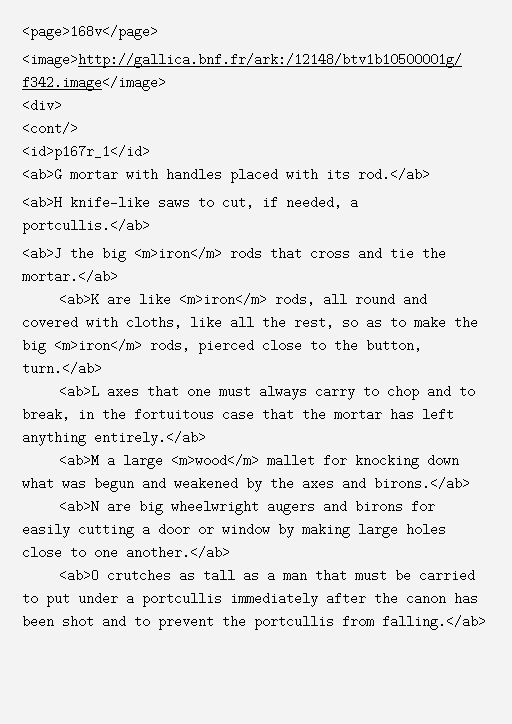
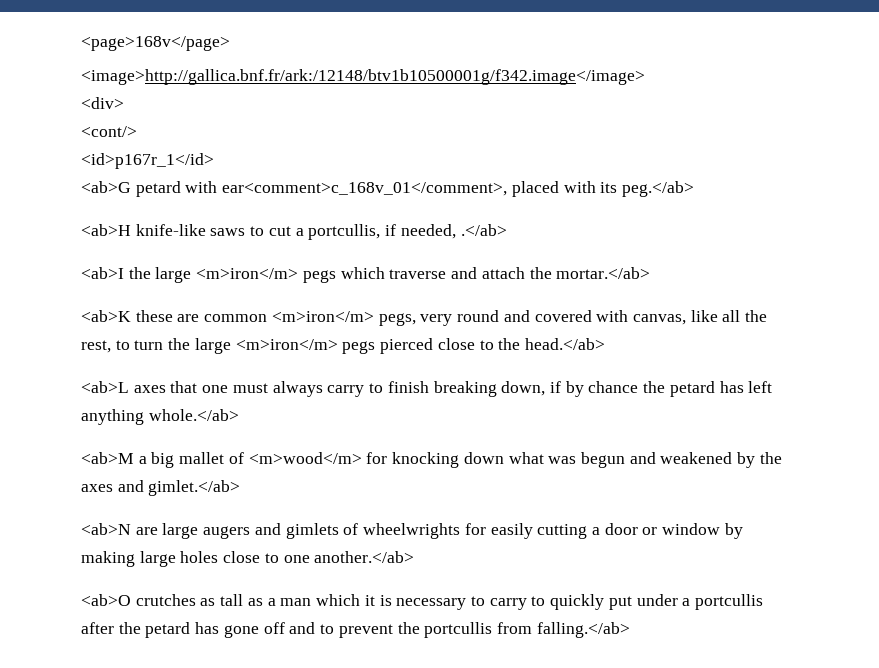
- <ab>G mortar with handles placed with its rod.</ab>
+ <ab>G petard with ear<comment>c_168v_01</comment>, placed with its peg.</ab>
- <ab>H knife-like saws to cut, if needed, a portcullis.</ab>
- <ab>J the big <m>iron</m> rods that cross and tie the mortar.</ab>
- <ab>K are like <m>iron</m> rods, all round and covered with cloths, like all the rest, so as to make the big <m>iron</m> rods, pierced close to the button, turn.</ab>
+ <ab>H knife-like saws to cut a portcullis, if needed, .</ab>
+ <ab>I the large <m>iron</m> pegs which traverse and attach the mortar.</ab>
+ <ab>K these are common <m>iron</m> pegs, very round and covered with canvas, like all the rest, to turn the large <m>iron</m> pegs pierced close to the head.</ab>
- <ab>L axes that one must always carry to chop and to break, in the fortuitous case that the mortar has left anything entirely.</ab>
+ <ab>L axes that one must always carry to finish breaking down, if by chance the petard has left anything whole.</ab>
- <ab>M a large <m>wood</m> mallet for knocking down what was begun and weakened by the axes and birons.</ab>
+ <ab>M a big mallet of <m>wood</m> for knocking down what was begun and weakened by the axes and gimlet.</ab>
- <ab>N are big wheelwright augers and birons for easily cutting a door or window by making large holes close to one another.</ab>
+ <ab>N are large augers and gimlets of wheelwrights for easily cutting a door or window by making large holes close to one another.</ab>
- <ab>O crutches as tall as a man that must be carried to put under a portcullis immediately after the canon has been shot and to prevent the portcullis from falling.</ab>
+ <ab>O crutches as tall as a man which it is necessary to carry to quickly put under a portcullis after the petard has gone off and to prevent the portcullis from falling.</ab>

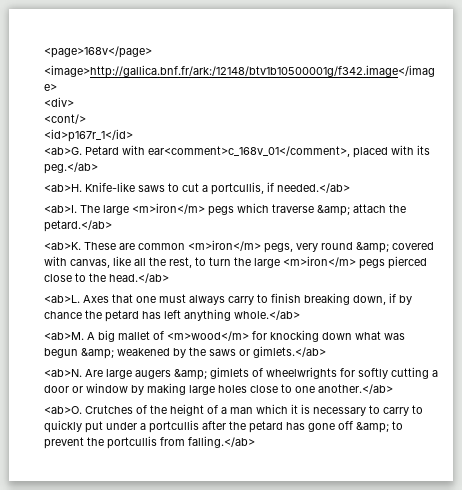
- <ab>G petard with ear<comment>c_168v_01</comment>, placed with its peg.</ab>
+ <ab>G. Petard with ear<comment>c_168v_01</comment>, placed with its peg.</ab>
- <ab>H knife-like saws to cut a portcullis, if needed, .</ab>
- <ab>I the large <m>iron</m> pegs which traverse and attach the mortar.</ab>
- <ab>K these are common <m>iron</m> pegs, very round and covered with canvas, like all the rest, to turn the large <m>iron</m> pegs pierced close to the head.</ab>
+ <ab>H. Knife-like saws to cut a portcullis, if needed.</ab>
+ <ab>I. The large <m>iron</m> pegs which traverse &amp; attach the petard.</ab>
+ <ab>K. These are common <m>iron</m> pegs, very round &amp; covered with canvas, like all the rest, to turn the large <m>iron</m> pegs pierced close to the head.</ab>
- <ab>L axes that one must always carry to finish breaking down, if by chance the petard has left anything whole.</ab>
+ <ab>L. Axes that one must always carry to finish breaking down, if by chance the petard has left anything whole.</ab>
- <ab>M a big mallet of <m>wood</m> for knocking down what was begun and weakened by the axes and gimlet.</ab>
- <ab>N are large augers and gimlets of wheelwrights for easily cutting a door or window by making large holes close to one another.</ab>
+ <ab>M. A big mallet of <m>wood</m> for knocking down what was begun &amp; weakened by the saws or gimlets.</ab>
+ <ab>N. Are large augers &amp; gimlets of wheelwrights for softly cutting a door or window by making large holes close to one another.</ab>
- <ab>O crutches as tall as a man which it is necessary to carry to quickly put under a portcullis after the petard has gone off and to prevent the portcullis from falling.</ab>
+ <ab>O. Crutches of the height of a man which it is necessary to carry to quickly put under a portcullis after the petard has gone off &amp; to prevent the portcullis from falling.</ab>

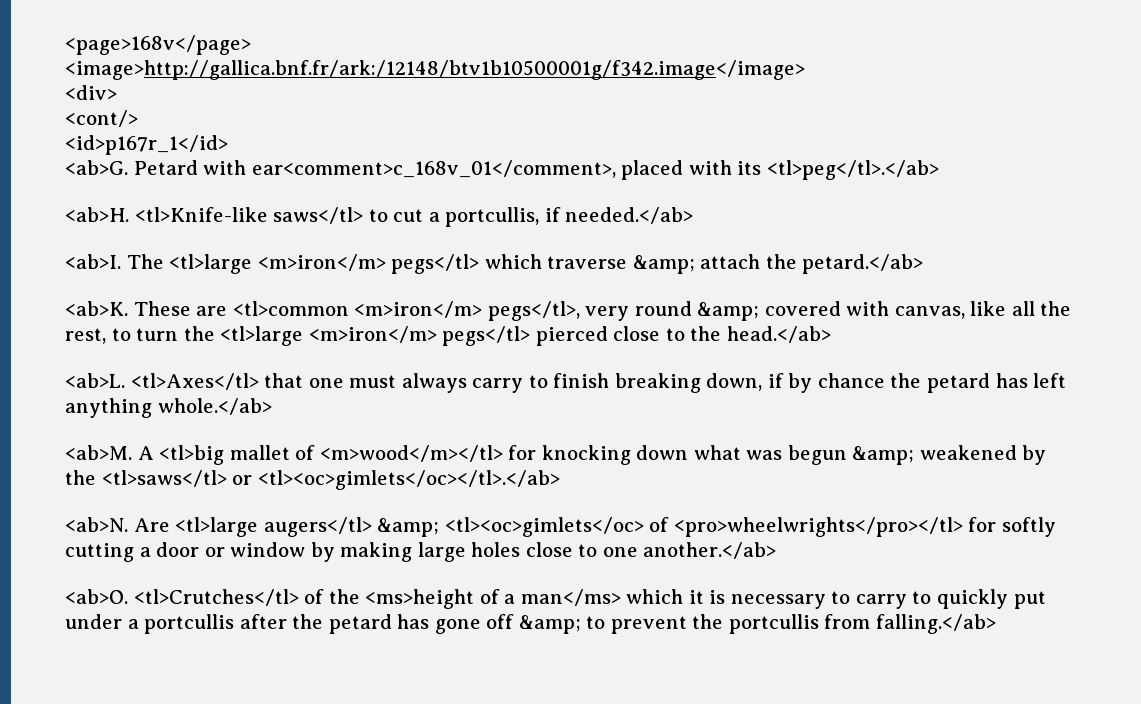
- Petard with ear<comment>c_168v_01</comment>, placed with its peg.</ab>
+ Petard with ear<comment>c_168v_01</comment>, placed with its <tl>peg</tl>.</ab>
- Knife-like saws to cut a portcullis, if needed.</ab>
+ <tl>Knife-like saws</tl> to cut a portcullis, if needed.</ab>
- The large <m>iron</m> pegs which traverse &amp; attach the petard.</ab>
+ The <tl>large <m>iron</m> pegs</tl> which traverse &amp; attach the petard.</ab>
- These are common <m>iron</m> pegs, very round &amp; covered with canvas, like all the rest, to turn the large <m>iron</m> pegs pierced close to the head.</ab>
+ These are <tl>common <m>iron</m> pegs</tl>, very round &amp; covered with canvas, like all the rest, to turn the <tl>large <m>iron</m> pegs</tl> pierced close to the head.</ab>
- Axes that one must always carry to finish breaking down, if by chance the petard has left anything whole.</ab>
+ <tl>Axes</tl> that one must always carry to finish breaking down, if by chance the petard has left anything whole.</ab>
- A big mallet of <m>wood</m> for knocking down what was begun &amp; weakened by the saws or gimlets.</ab>
+ A <tl>big mallet of <m>wood</m></tl> for knocking down what was begun &amp; weakened by the <tl>saws</tl> or <tl><oc>gimlets</oc></tl>.</ab>
- Are large augers &amp; gimlets of wheelwrights for softly cutting a door or window by making large holes close to one another.</ab>
+ Are <tl>large augers</tl> &amp; <tl><oc>gimlets</oc> of <pro>wheelwrights</pro></tl> for softly cutting a door or window by making large holes close to one another.</ab>
- Crutches of the height of a man which it is necessary to carry to quickly put under a portcullis after the petard has gone off &amp; to prevent the portcullis from falling.</ab>
+ <tl>Crutches</tl> of the <ms>height of a man</ms> which it is necessary to carry to quickly put under a portcullis after the petard has gone off &amp; to prevent the portcullis from falling.</ab>

